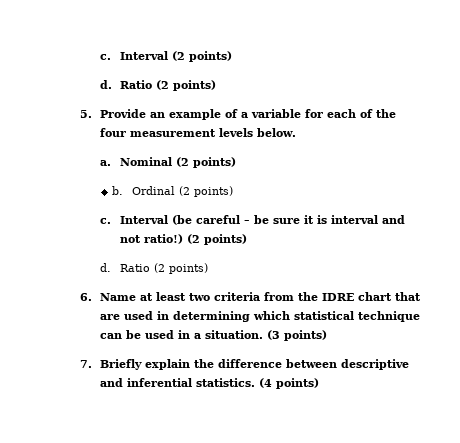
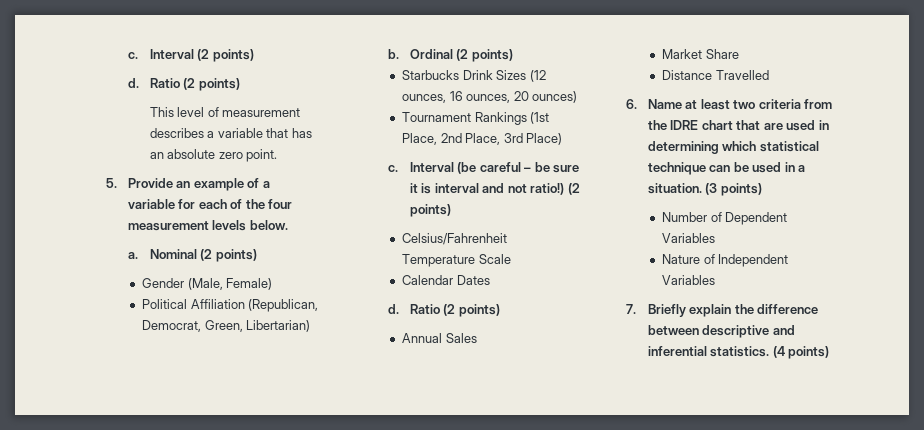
+ This level of measurement describes a variable that has an absolute zero point.
+ Gender (Male, Female)
+ Political Affiliation (Republican, Democrat, Green, Libertarian)
  b. Ordinal (2 points)
+ Starbucks Drink Sizes (12 ounces, 16 ounces, 20 ounces)
+ Tournament Rankings (1st Place, 2nd Place, 3rd Place)
  Interval (be careful – be sure it is interval and not ratio!) (2 points)
+ Celsius/Fahrenheit Temperature Scale
+ Calendar Dates
  d. Ratio (2 points)
+ Annual Sales
+ Market Share
+ Distance Travelled
+ Number of Dependent Variables
+ Nature of Independent Variables

